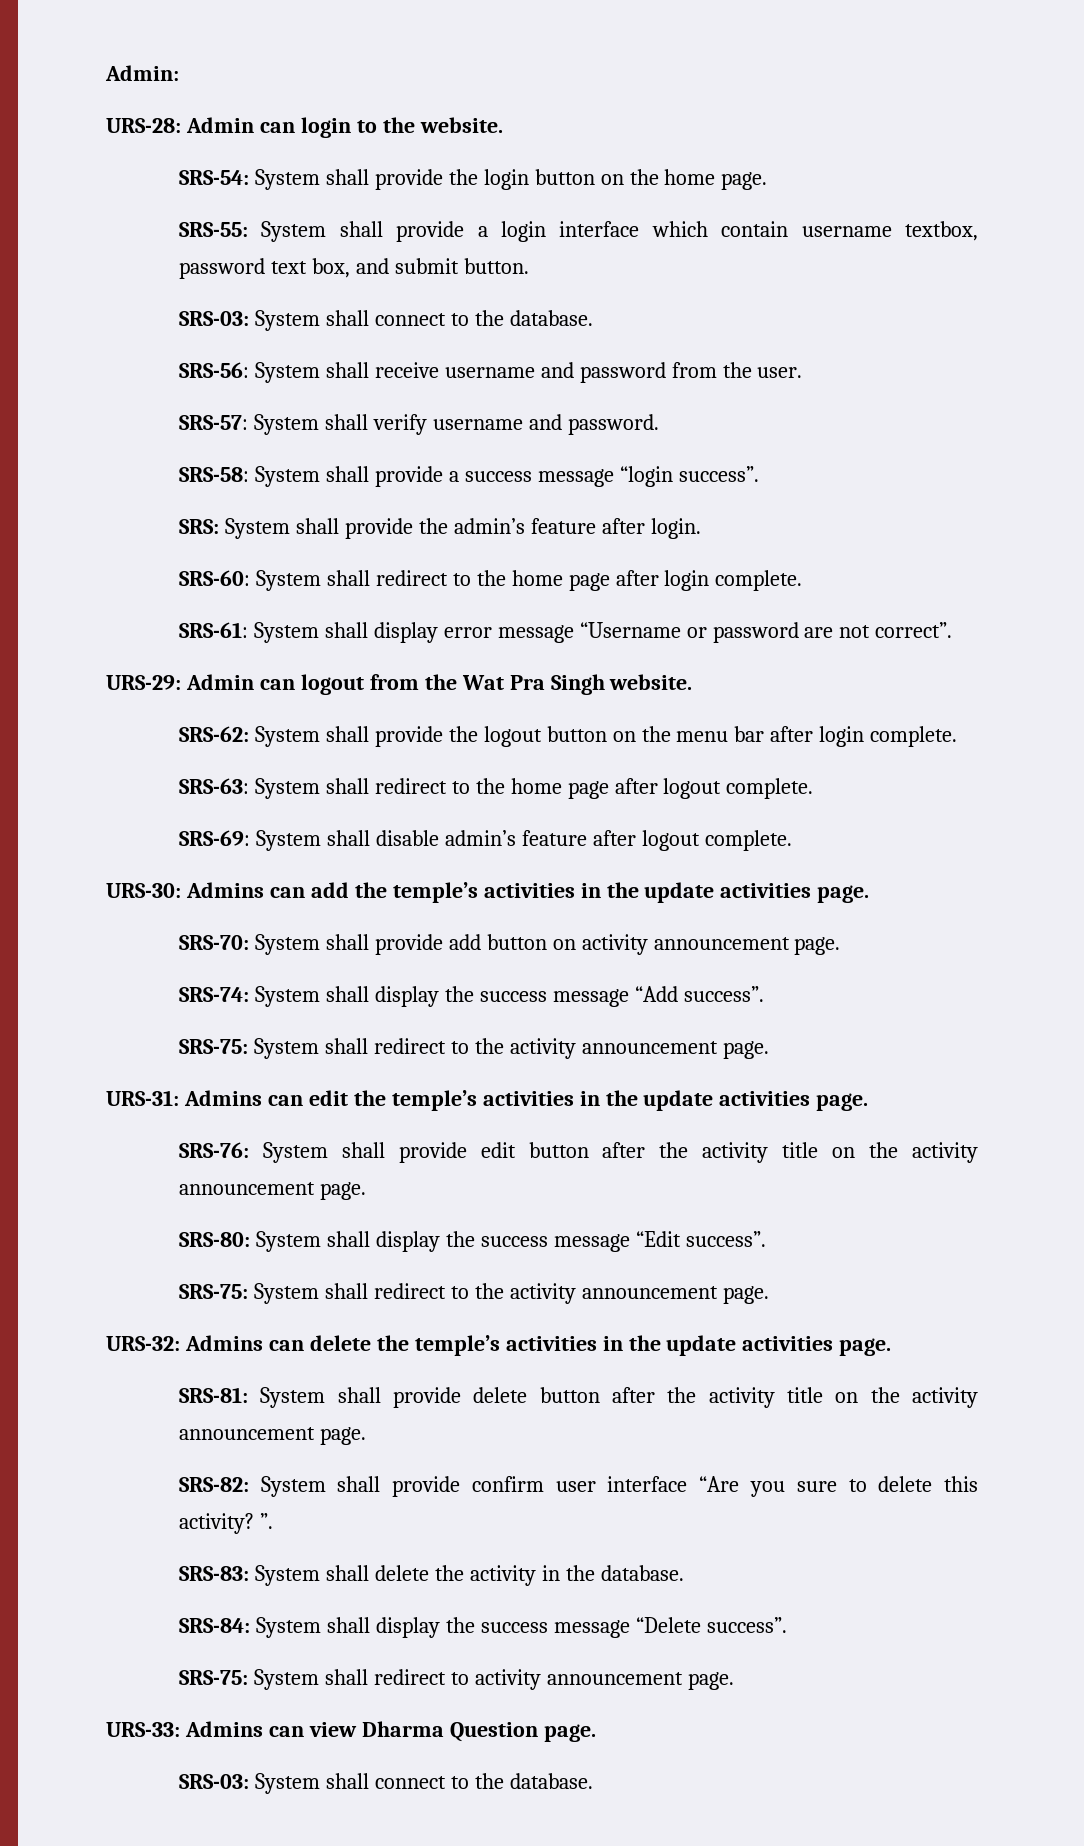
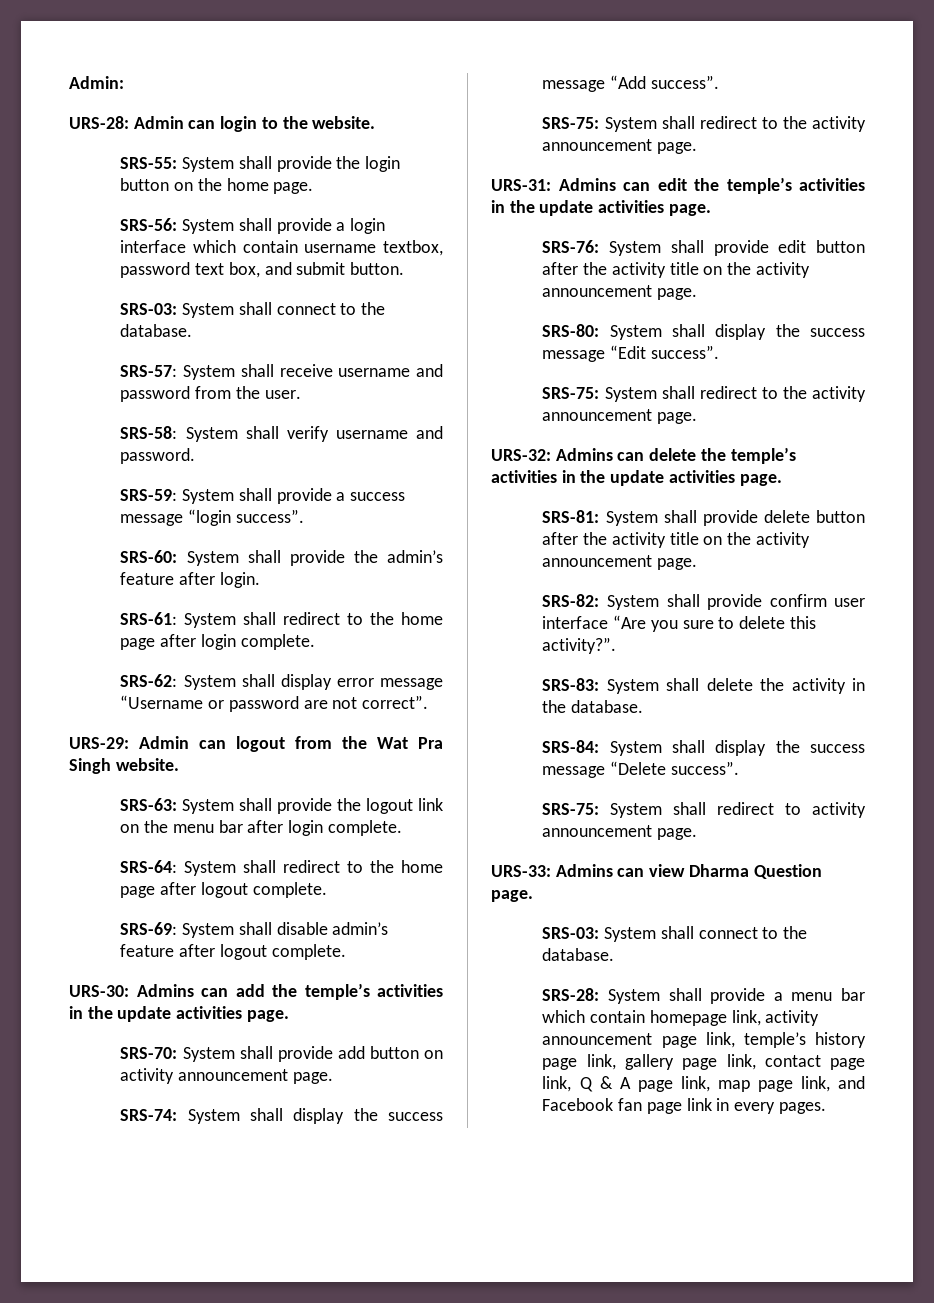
- SRS-54: System shall provide the login button on the home page.
+ SRS-55: System shall provide the login button on the home page.
- SRS-55: System shall provide a login interface which contain username textbox, password text box, and submit button.
+ SRS-56: System shall provide a login interface which contain username textbox, password text box, and submit button.
- SRS-56: System shall receive username and password from the user.
+ SRS-57: System shall receive username and password from the user.
- SRS-57: System shall verify username and password.
+ SRS-58: System shall verify username and password.
- SRS-58: System shall provide a success message “login success”.
+ SRS-59: System shall provide a success message “login success”.
- SRS: System shall provide the admin’s feature after login.
+ SRS-60: System shall provide the admin’s feature after login.
- SRS-60: System shall redirect to the home page after login complete.
+ SRS-61: System shall redirect to the home page after login complete.
- SRS-61: System shall display error message “Username or password are not correct”.
+ SRS-62: System shall display error message “Username or password are not correct”.
- SRS-62: System shall provide the logout button on the menu bar after login complete.
+ SRS-63: System shall provide the logout link on the menu bar after login complete.
- SRS-63: System shall redirect to the home page after logout complete.
+ SRS-64: System shall redirect to the home page after logout complete.
- SRS-82: System shall provide confirm user interface “Are you sure to delete this activity? ”.
+ SRS-82: System shall provide confirm user interface “Are you sure to delete this activity?”.
+ SRS-28: System shall provide a menu bar which contain homepage link, activity announcement page link, temple’s history page link, gallery page link, contact page link, Q & A page link, map page link, and Facebook fan page link in every pages.

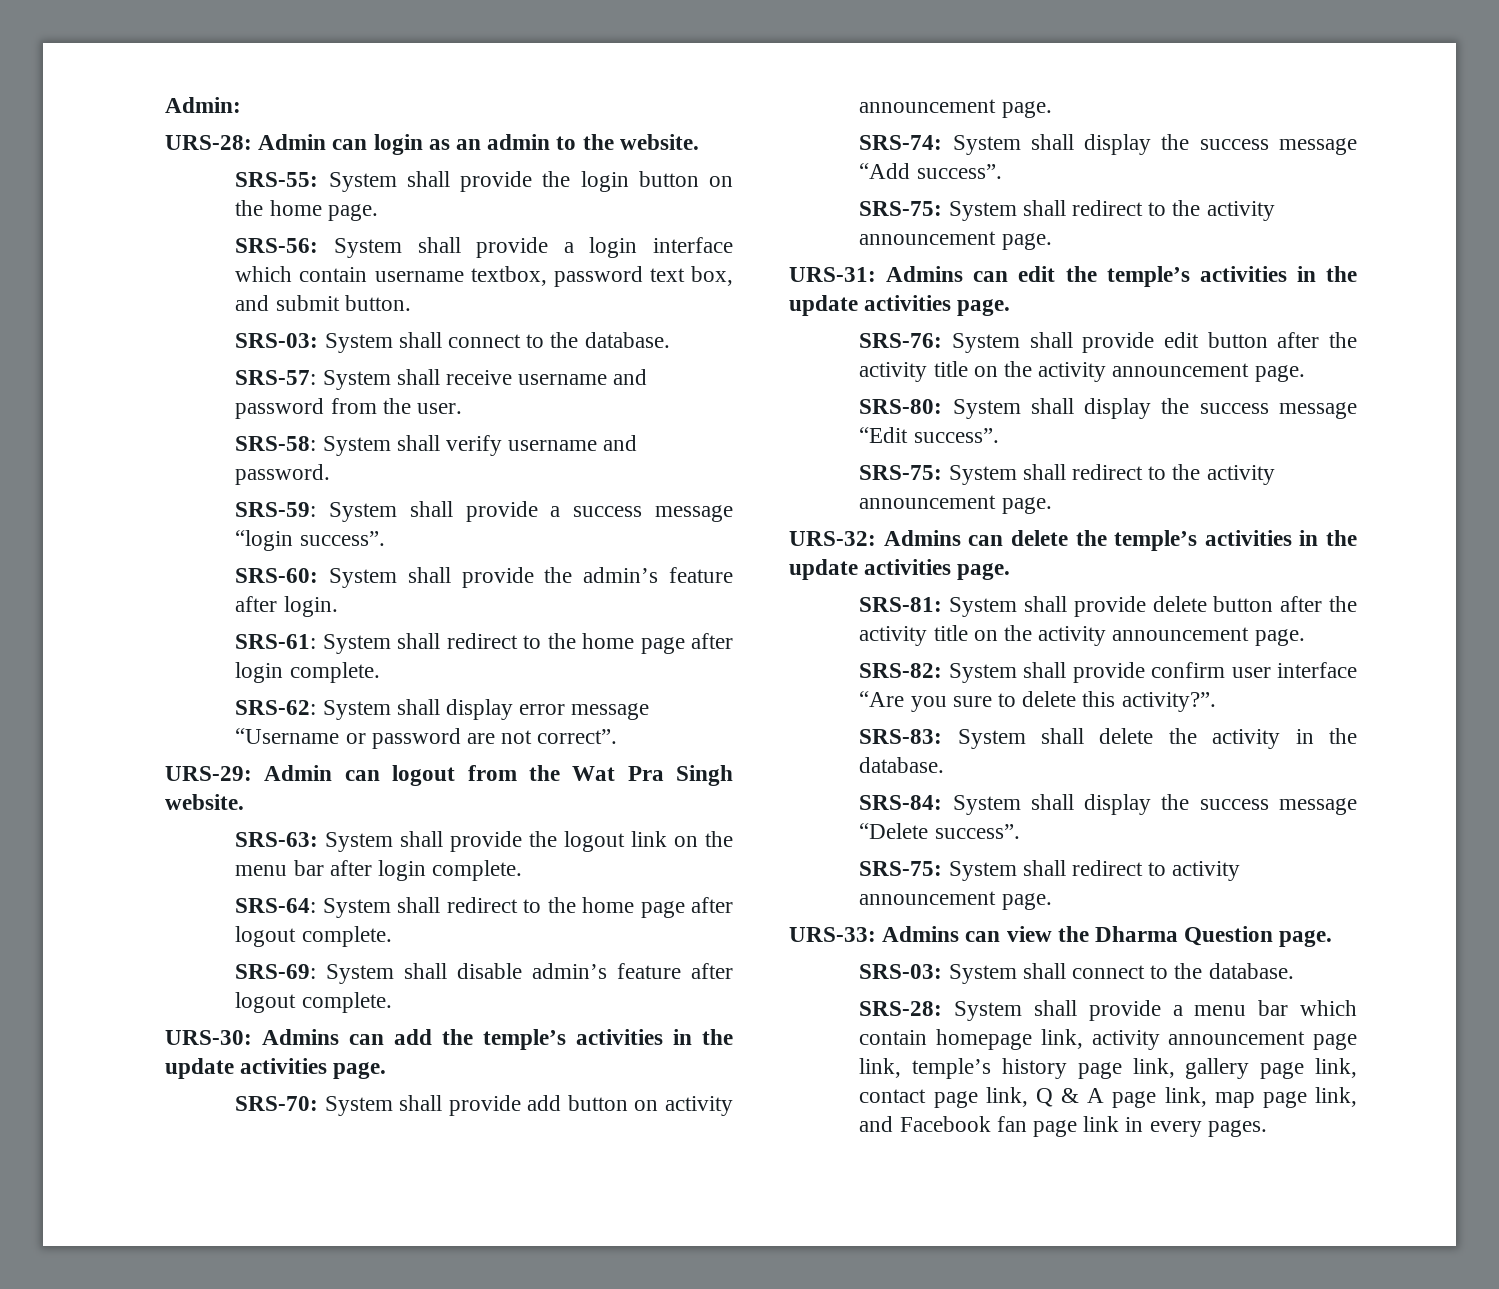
- URS-28: Admin can login to the website.
+ URS-28: Admin can login as an admin to the website.
- URS-33: Admins can view Dharma Question page.
+ URS-33: Admins can view the Dharma Question page.

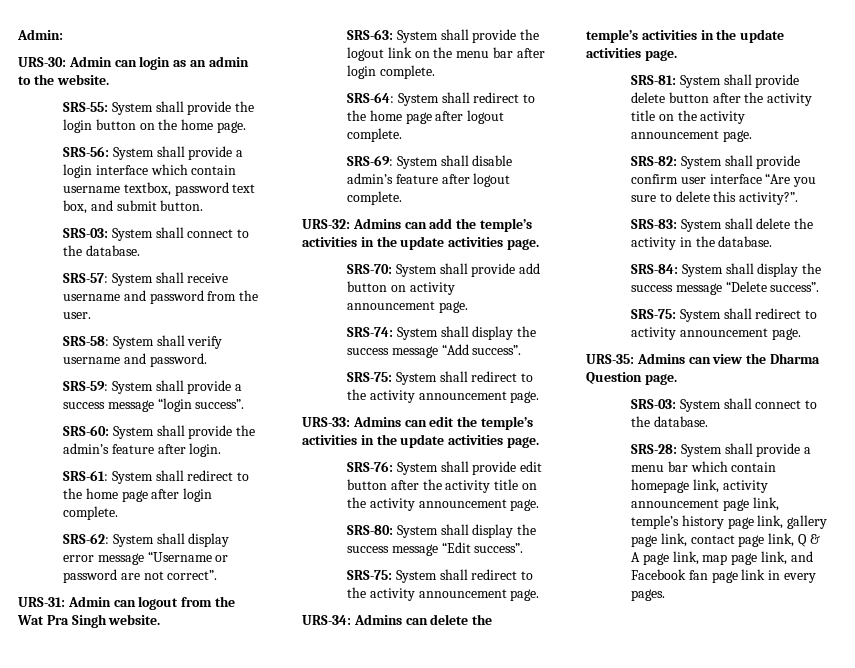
- URS-28: Admin can login as an admin to the website.
+ URS-30: Admin can login as an admin to the website.
- URS-29: Admin can logout from the Wat Pra Singh website.
+ URS-31: Admin can logout from the Wat Pra Singh website.
- URS-30: Admins can add the temple’s activities in the update activities page.
+ URS-32: Admins can add the temple’s activities in the update activities page.
- URS-31: Admins can edit the temple’s activities in the update activities page.
+ URS-33: Admins can edit the temple’s activities in the update activities page.
- URS-32: Admins can delete the temple’s activities in the update activities page.
+ URS-34: Admins can delete the temple’s activities in the update activities page.
- URS-33: Admins can view the Dharma Question page.
+ URS-35: Admins can view the Dharma Question page.

